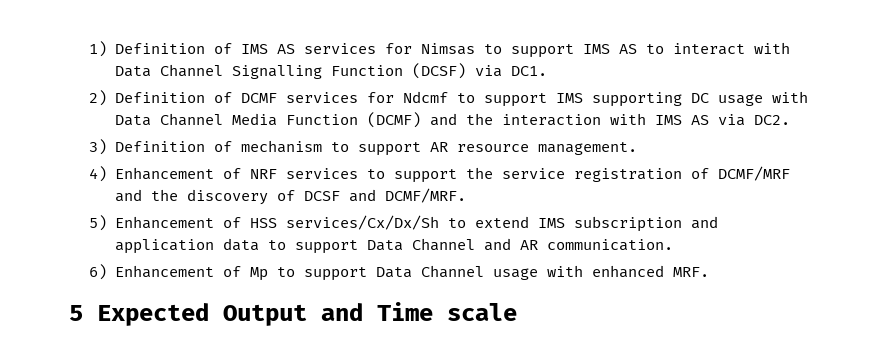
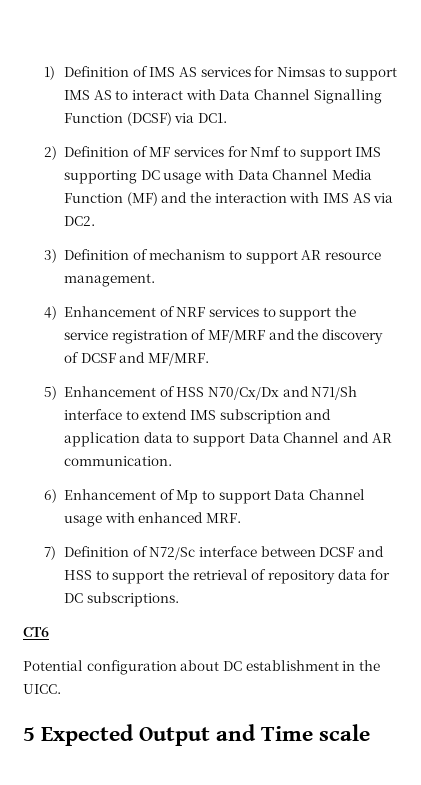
- 2) Definition of DCMF services for Ndcmf to support IMS supporting DC usage with Data Channel Media Function (DCMF) and the interaction with IMS AS via DC2.
+ 2) Definition of MF services for Nmf to support IMS supporting DC usage with Data Channel Media Function (MF) and the interaction with IMS AS via DC2.
- 4) Enhancement of NRF services to support the service registration of DCMF/MRF and the discovery of DCSF and DCMF/MRF.
+ 4) Enhancement of NRF services to support the service registration of MF/MRF and the discovery of DCSF and MF/MRF.
- 5) Enhancement of HSS services/Cx/Dx/Sh to extend IMS subscription and application data to support Data Channel and AR communication.
+ 5) Enhancement of HSS N70/Cx/Dx and N71/Sh interface to extend IMS subscription and application data to support Data Channel and AR communication.
+ 7) Definition of N72/Sc interface between DCSF and HSS to support the retrieval of repository data for DC subscriptions.
+ CT6
+ Potential configuration about DC establishment in the UICC.

